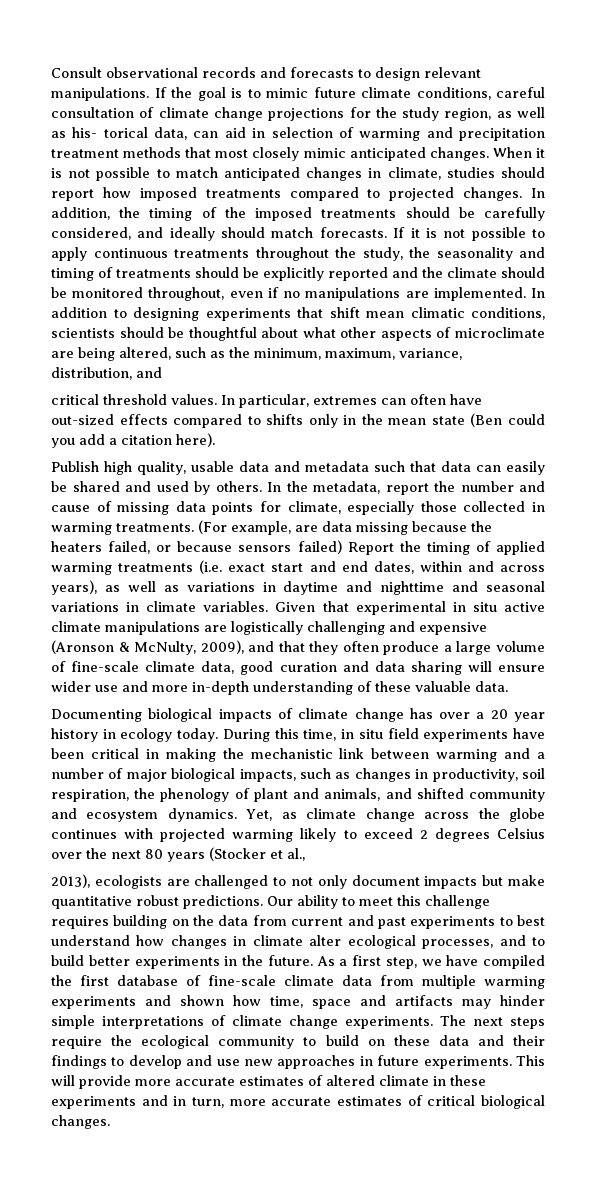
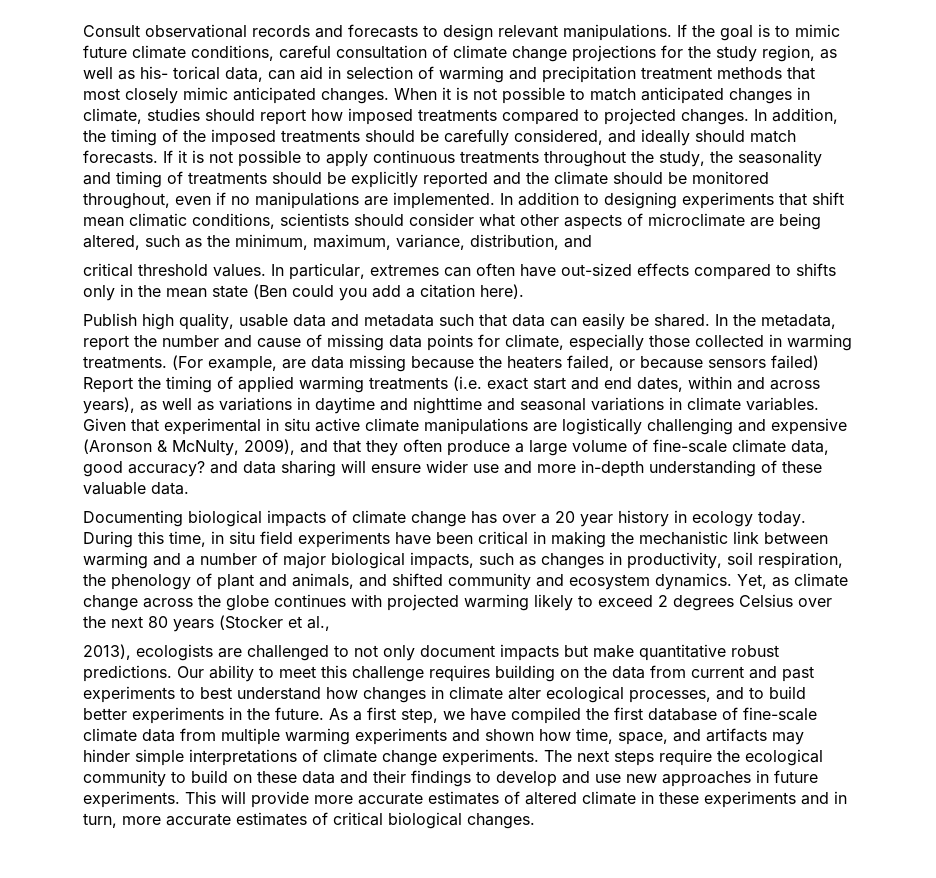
- In addition to designing experiments that shift mean climatic conditions, scientists should be thoughtful about what other aspects of microclimate are being altered, such as the minimum, maximum, variance, distribution, and
+ In addition to designing experiments that shift mean climatic conditions, scientists should consider what other aspects of microclimate are being altered, such as the minimum, maximum, variance, distribution, and
- Publish high quality, usable data and metadata such that data can easily be shared and used by others.
+ Publish high quality, usable data and metadata such that data can easily be shared.
- Given that experimental in situ active climate manipulations are logistically challenging and expensive (Aronson & McNulty, 2009), and that they often produce a large volume of fine-scale climate data, good curation and data sharing will ensure wider use and more in-depth understanding of these valuable data.
+ Given that experimental in situ active climate manipulations are logistically challenging and expensive (Aronson & McNulty, 2009), and that they often produce a large volume of fine-scale climate data, good accuracy? and data sharing will ensure wider use and more in-depth understanding of these valuable data.
- As a first step, we have compiled the first database of fine-scale climate data from multiple warming experiments and shown how time, space and artifacts may hinder simple interpretations of climate change experiments.
+ As a first step, we have compiled the first database of fine-scale climate data from multiple warming experiments and shown how time, space, and artifacts may hinder simple interpretations of climate change experiments.

